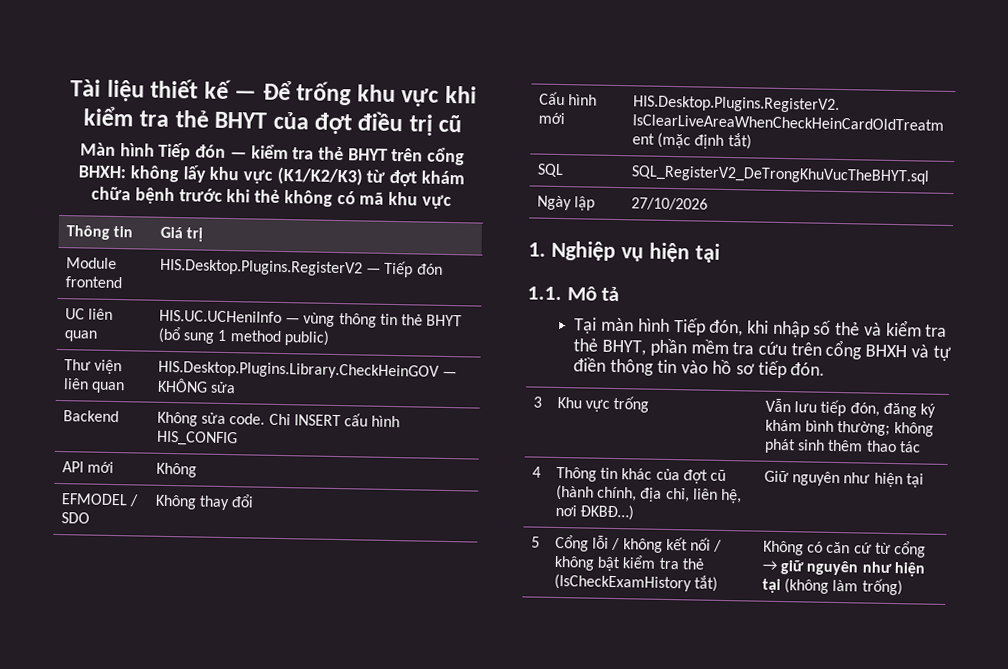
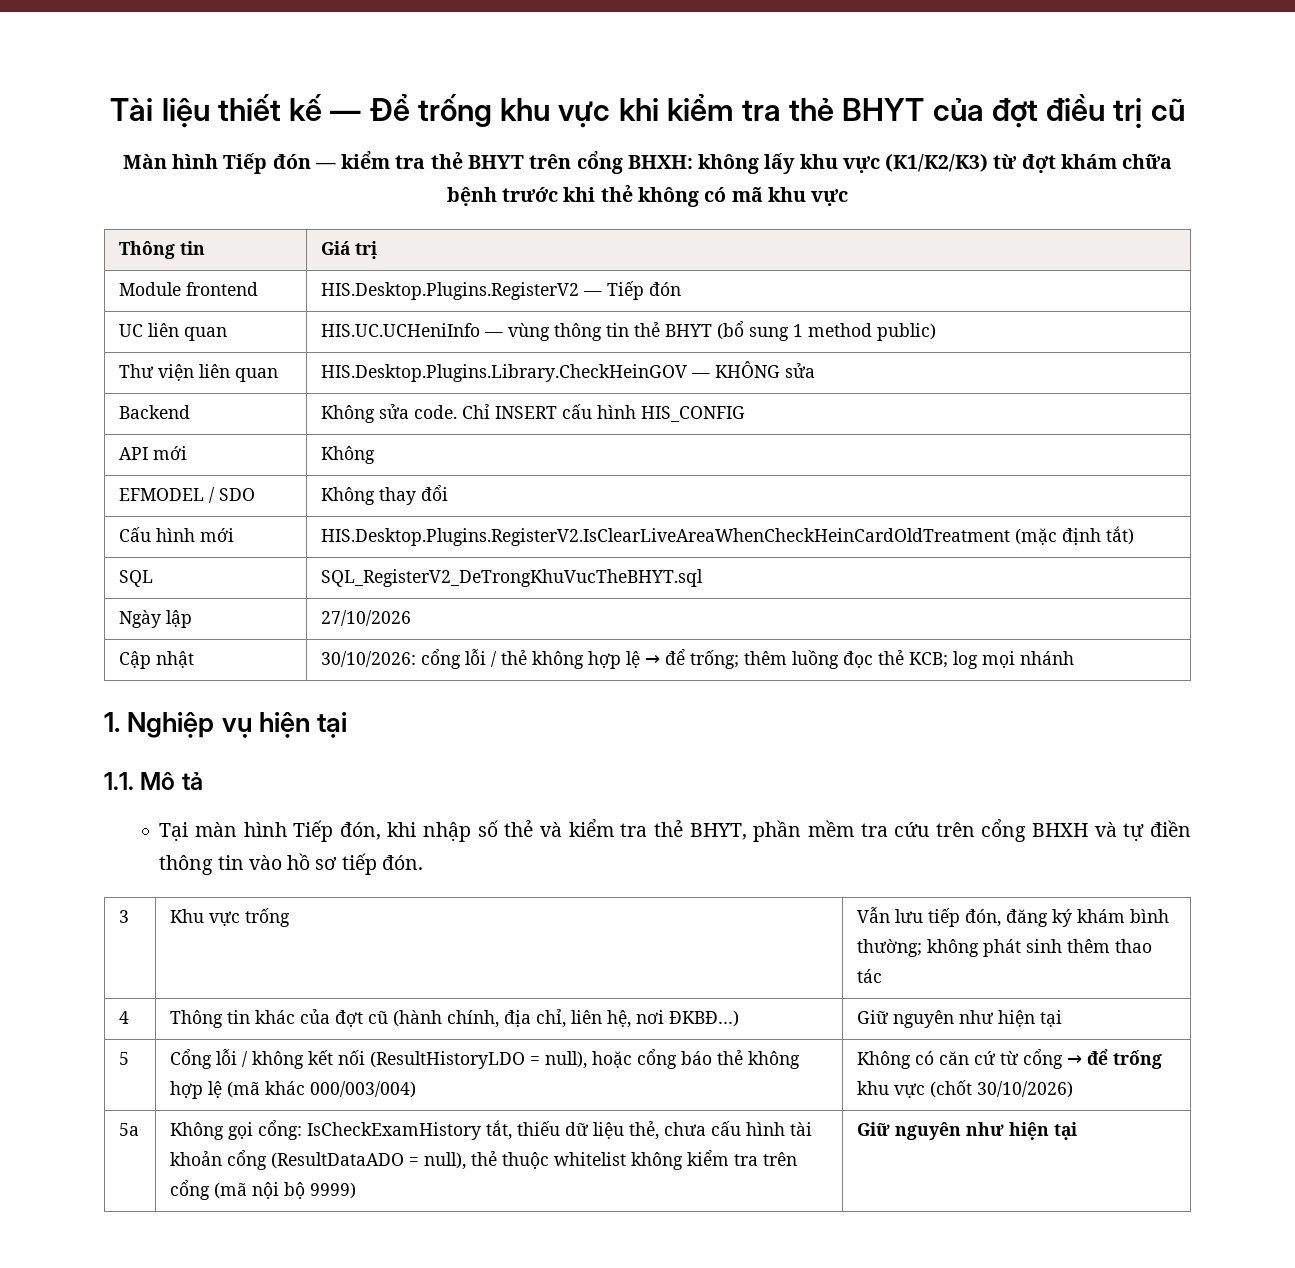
+ Cập nhật | 30/10/2026: cổng lỗi / thẻ không hợp lệ → để trống; thêm luồng đọc thẻ KCB; log mọi nhánh
- 5 | Cổng lỗi / không kết nối / không bật kiểm tra thẻ (IsCheckExamHistory tắt) | Không có căn cứ từ cổng → giữ nguyên như hiện tại (không làm trống)
+ 5 | Cổng lỗi / không kết nối (ResultHistoryLDO = null), hoặc cổng báo thẻ không hợp lệ (mã khác 000/003/004) | Không có căn cứ từ cổng → để trống khu vực (chốt 30/10/2026)
+ 5a | Không gọi cổng: IsCheckExamHistory tắt, thiếu dữ liệu thẻ, chưa cấu hình tài khoản cổng (ResultDataADO = null), thẻ thuộc whitelist không kiểm tra trên cổng (mã nội bộ 9999) | Giữ nguyên như hiện tại

